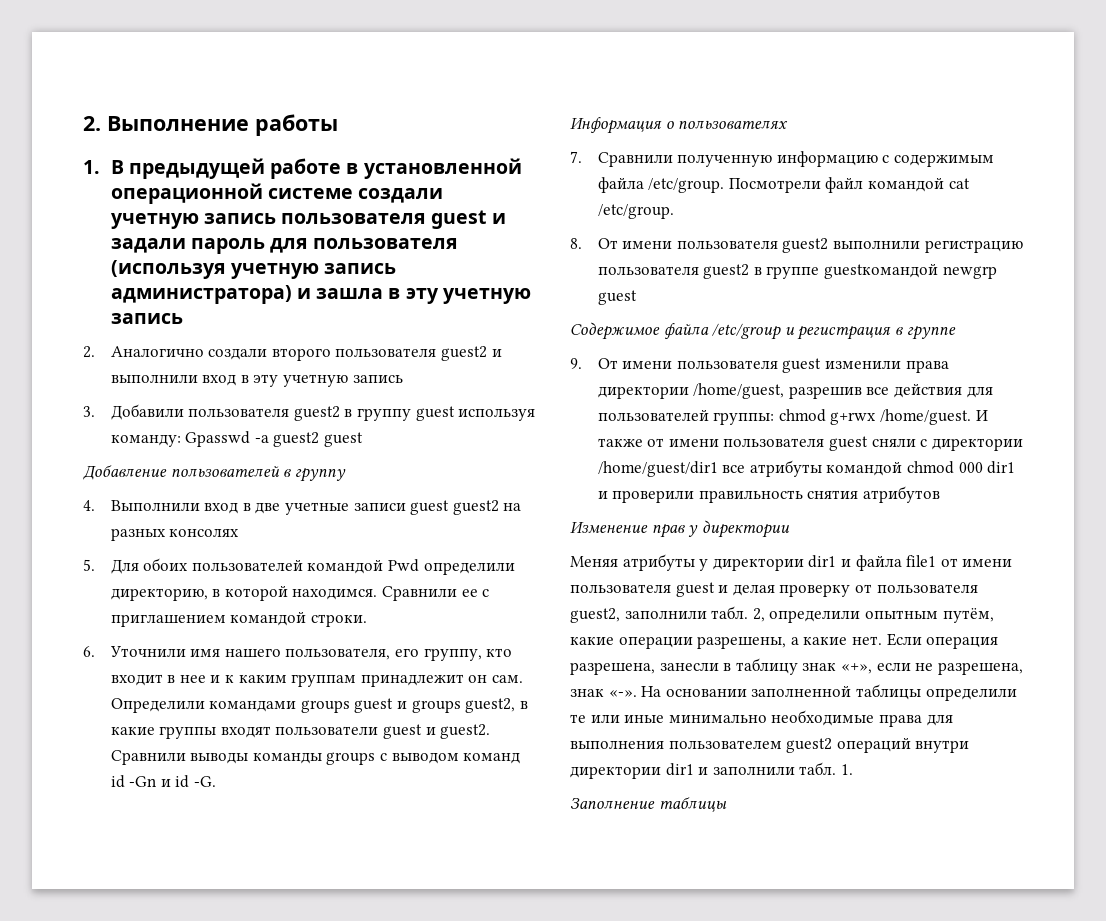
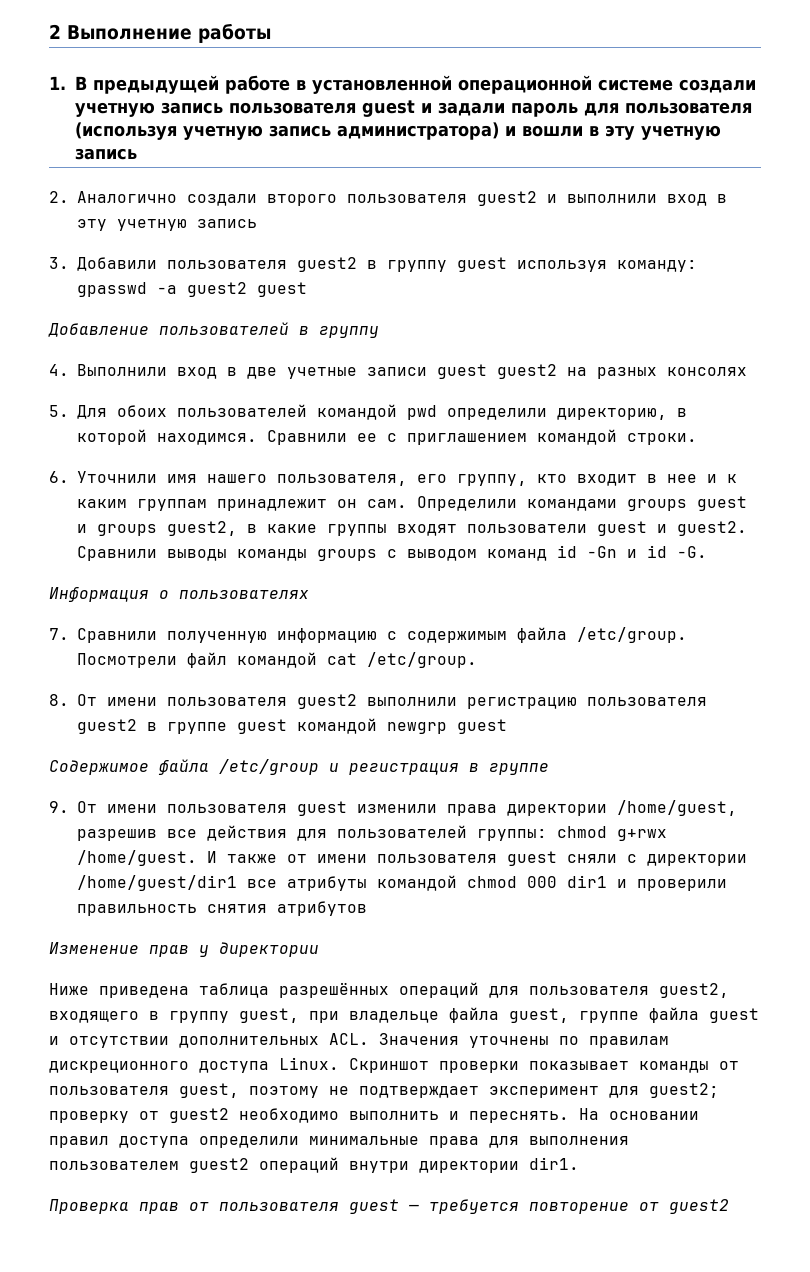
- 2. Выполнение работы
+ 2 Выполнение работы
- 1. В предыдущей работе в установленной операционной системе создали учетную запись пользователя guest и задали пароль для пользователя (используя учетную запись администратора) и зашла в эту учетную запись
+ 1. В предыдущей работе в установленной операционной системе создали учетную запись пользователя guest и задали пароль для пользователя (используя учетную запись администратора) и вошли в эту учетную запись
- 3. Добавили пользователя guest2 в группу guest используя команду: Gpasswd -a guest2 guest
+ 3. Добавили пользователя guest2 в группу guest используя команду: gpasswd -a guest2 guest
- 5. Для обоих пользователей командой Pwd определили директорию, в которой находимся.
+ 5. Для обоих пользователей командой pwd определили директорию, в которой находимся.
- 8. От имени пользователя guest2 выполнили регистрацию пользователя guest2 в группе guestкомандой newgrp guest
+ 8. От имени пользователя guest2 выполнили регистрацию пользователя guest2 в группе guest командой newgrp guest
- Меняя атрибуты у директории dir1 и файла file1 от имени пользователя guest и делая проверку от пользователя guest2, заполнили табл. 2, определили опытным путём, какие операции разрешены, а какие нет. Если операция разрешена, занесли в таблицу знак «+», если не разрешена, знак «-». На основании заполненной таблицы определили те или иные минимально необходимые права для выполнения пользователем guest2 операций внутри директории dir1 и заполнили табл. 1.
- Заполнение таблицы
+ Ниже приведена таблица разрешённых операций для пользователя guest2, входящего в группу guest, при владельце файла guest, группе файла guest и отсутствии дополнительных ACL. Значения уточнены по правилам дискреционного доступа Linux. Скриншот проверки показывает команды от пользователя guest, поэтому не подтверждает эксперимент для guest2; проверку от guest2 необходимо выполнить и переснять. На основании правил доступа определили минимальные права для выполнения пользователем guest2 операций внутри директории dir1.
+ Проверка прав от пользователя guest — требуется повторение от guest2

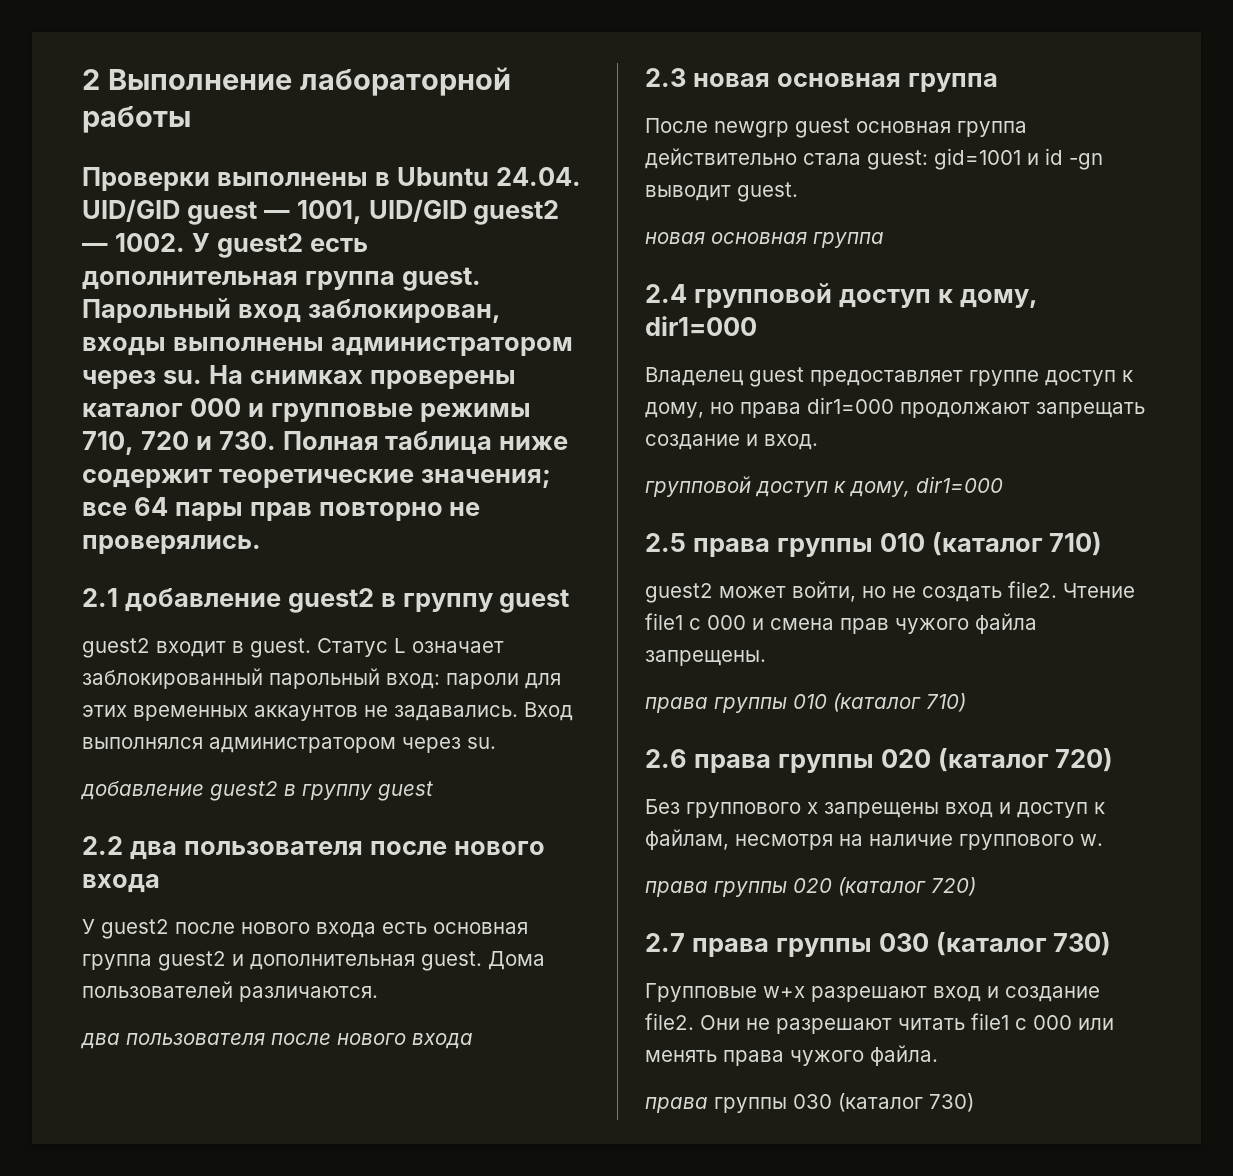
- 2 Выполнение работы
+ 2 Выполнение лабораторной работы
- 1. В предыдущей работе в установленной операционной системе создали учетную запись пользователя guest и задали пароль для пользователя (используя учетную запись администратора) и вошли в эту учетную запись
- 2. Аналогично создали второго пользователя guest2 и выполнили вход в эту учетную запись
- 3. Добавили пользователя guest2 в группу guest используя команду: gpasswd -a guest2 guest
- Добавление пользователей в группу
- 4. Выполнили вход в две учетные записи guest guest2 на разных консолях
- 5. Для обоих пользователей командой pwd определили директорию, в которой находимся. Сравнили ее с приглашением командой строки.
- 6. Уточнили имя нашего пользователя, его группу, кто входит в нее и к каким группам принадлежит он сам. Определили командами groups guest и groups guest2, в какие группы входят пользователи guest и guest2. Сравнили выводы команды groups с выводом команд id -Gn и id -G.
- Информация о пользователях
- 7. Сравнили полученную информацию с содержимым файла /etc/group. Посмотрели файл командой cat /etc/group.
- 8. От имени пользователя guest2 выполнили регистрацию пользователя guest2 в группе guest командой newgrp guest
- Содержимое файла /etc/group и регистрация в группе
- 9. От имени пользователя guest изменили права директории /home/guest, разрешив все действия для пользователей группы: chmod g+rwx /home/guest. И также от имени пользователя guest сняли с директории /home/guest/dir1 все атрибуты командой chmod 000 dir1 и проверили правильность снятия атрибутов
- Изменение прав у директории
- Ниже приведена таблица разрешённых операций для пользователя guest2, входящего в группу guest, при владельце файла guest, группе файла guest и отсутствии дополнительных ACL. Значения уточнены по правилам дискреционного доступа Linux. Скриншот проверки показывает команды от пользователя guest, поэтому не подтверждает эксперимент для guest2; проверку от guest2 необходимо выполнить и переснять. На основании правил доступа определили минимальные права для выполнения пользователем guest2 операций внутри директории dir1.
- Проверка прав от пользователя guest — требуется повторение от guest2
+ Проверки выполнены в Ubuntu 24.04. UID/GID guest — 1001, UID/GID guest2 — 1002. У guest2 есть дополнительная группа guest. Парольный вход заблокирован, входы выполнены администратором через su. На снимках проверены каталог 000 и групповые режимы 710, 720 и 730. Полная таблица ниже содержит теоретические значения; все 64 пары прав повторно не проверялись.
+ 2.1 добавление guest2 в группу guest
+ guest2 входит в guest. Статус L означает заблокированный парольный вход: пароли для этих временных аккаунтов не задавались. Вход выполнялся администратором через su.
+ добавление guest2 в группу guest
+ 2.2 два пользователя после нового входа
+ У guest2 после нового входа есть основная группа guest2 и дополнительная guest. Дома пользователей различаются.
+ два пользователя после нового входа
+ 2.3 новая основная группа
+ После newgrp guest основная группа действительно стала guest: gid=1001 и id -gn выводит guest.
+ новая основная группа
+ 2.4 групповой доступ к дому, dir1=000
+ Владелец guest предоставляет группе доступ к дому, но права dir1=000 продолжают запрещать создание и вход.
+ групповой доступ к дому, dir1=000
+ 2.5 права группы 010 (каталог 710)
+ guest2 может войти, но не создать file2. Чтение file1 с 000 и смена прав чужого файла запрещены.
+ права группы 010 (каталог 710)
+ 2.6 права группы 020 (каталог 720)
+ Без группового x запрещены вход и доступ к файлам, несмотря на наличие группового w.
+ права группы 020 (каталог 720)
+ 2.7 права группы 030 (каталог 730)
+ Групповые w+x разрешают вход и создание file2. Они не разрешают читать file1 с 000 или менять права чужого файла.
+ права группы 030 (каталог 730)

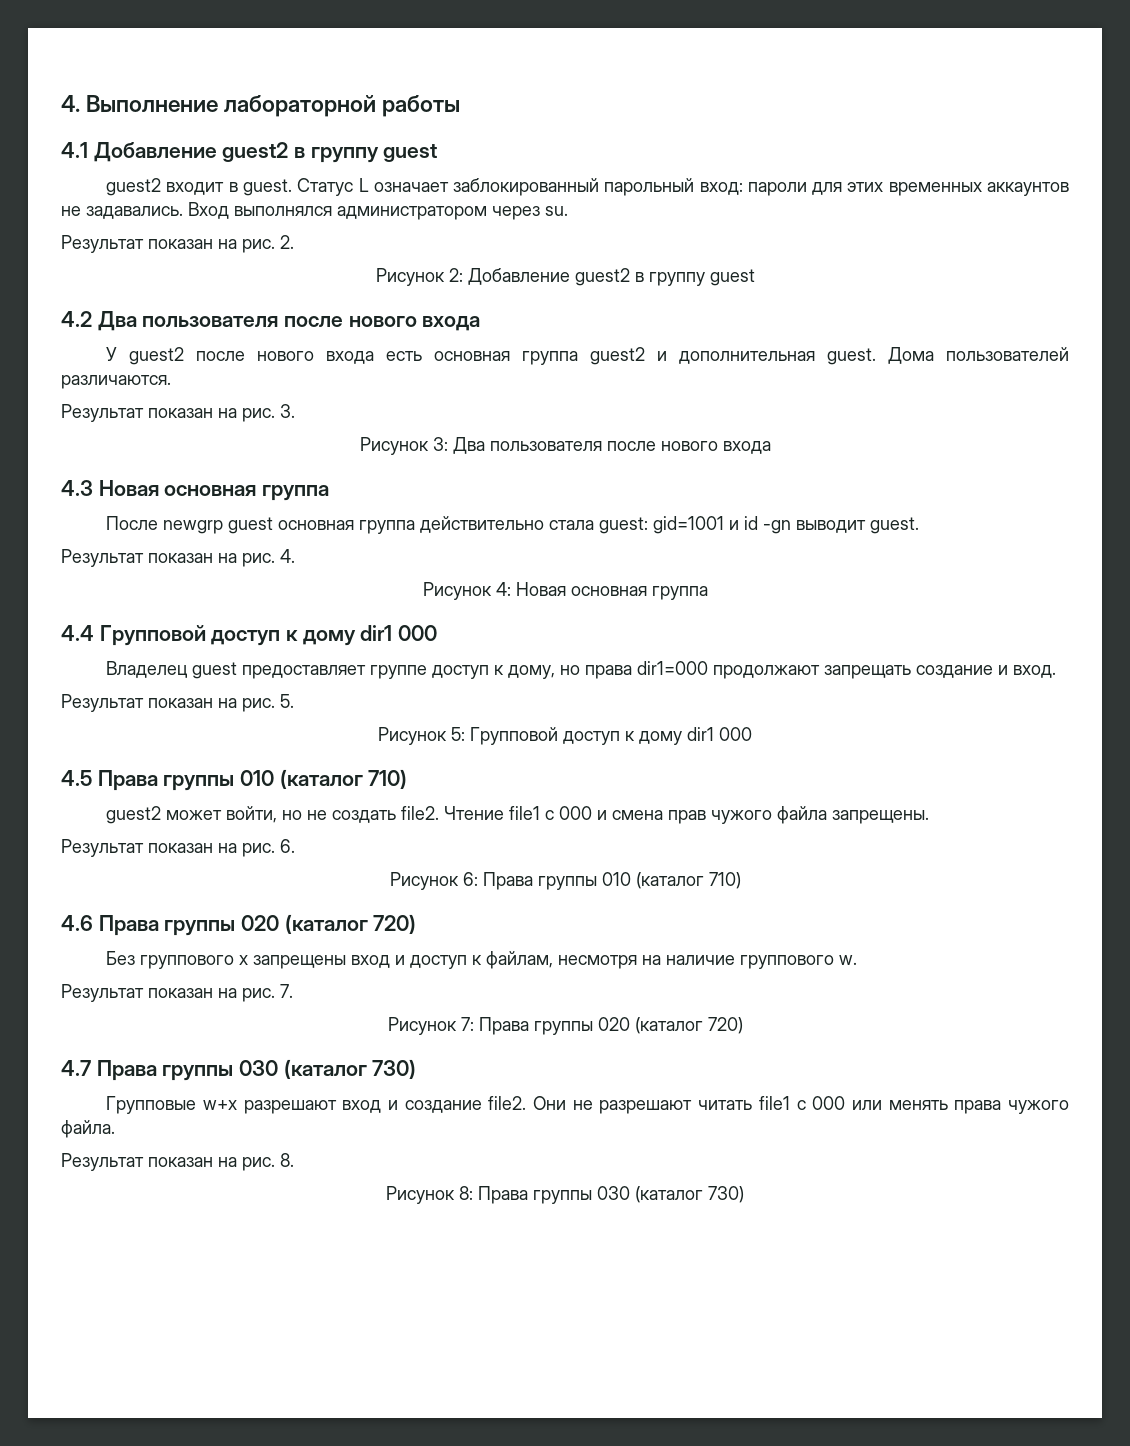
- 2 Выполнение лабораторной работы
+ 4. Выполнение лабораторной работы
- Проверки выполнены в Ubuntu 24.04. UID/GID guest — 1001, UID/GID guest2 — 1002. У guest2 есть дополнительная группа guest. Парольный вход заблокирован, входы выполнены администратором через su. На снимках проверены каталог 000 и групповые режимы 710, 720 и 730. Полная таблица ниже содержит теоретические значения; все 64 пары прав повторно не проверялись.
- 2.1 добавление guest2 в группу guest
+ 4.1 Добавление guest2 в группу guest
  Вход выполнялся администратором через su.
- добавление guest2 в группу guest
- 2.2 два пользователя после нового входа
+ Результат показан на рис. 2.
+ Рисунок 2: Добавление guest2 в группу guest
+ 4.2 Два пользователя после нового входа
  Дома пользователей различаются.
- два пользователя после нового входа
- 2.3 новая основная группа
+ Результат показан на рис. 3.
+ Рисунок 3: Два пользователя после нового входа
+ 4.3 Новая основная группа
  После newgrp guest основная группа действительно стала guest: gid=1001 и id -gn выводит guest.
- новая основная группа
- 2.4 групповой доступ к дому, dir1=000
+ Результат показан на рис. 4.
+ Рисунок 4: Новая основная группа
+ 4.4 Групповой доступ к дому dir1 000
  Владелец guest предоставляет группе доступ к дому, но права dir1=000 продолжают запрещать создание и вход.
- групповой доступ к дому, dir1=000
- 2.5 права группы 010 (каталог 710)
+ Результат показан на рис. 5.
+ Рисунок 5: Групповой доступ к дому dir1 000
+ 4.5 Права группы 010 (каталог 710)
  Чтение file1 с 000 и смена прав чужого файла запрещены.
- права группы 010 (каталог 710)
- 2.6 права группы 020 (каталог 720)
+ Результат показан на рис. 6.
+ Рисунок 6: Права группы 010 (каталог 710)
+ 4.6 Права группы 020 (каталог 720)
  Без группового x запрещены вход и доступ к файлам, несмотря на наличие группового w.
- права группы 020 (каталог 720)
- 2.7 права группы 030 (каталог 730)
+ Результат показан на рис. 7.
+ Рисунок 7: Права группы 020 (каталог 720)
+ 4.7 Права группы 030 (каталог 730)
  Они не разрешают читать file1 с 000 или менять права чужого файла.
- права группы 030 (каталог 730)
+ Результат показан на рис. 8.
+ Рисунок 8: Права группы 030 (каталог 730)

